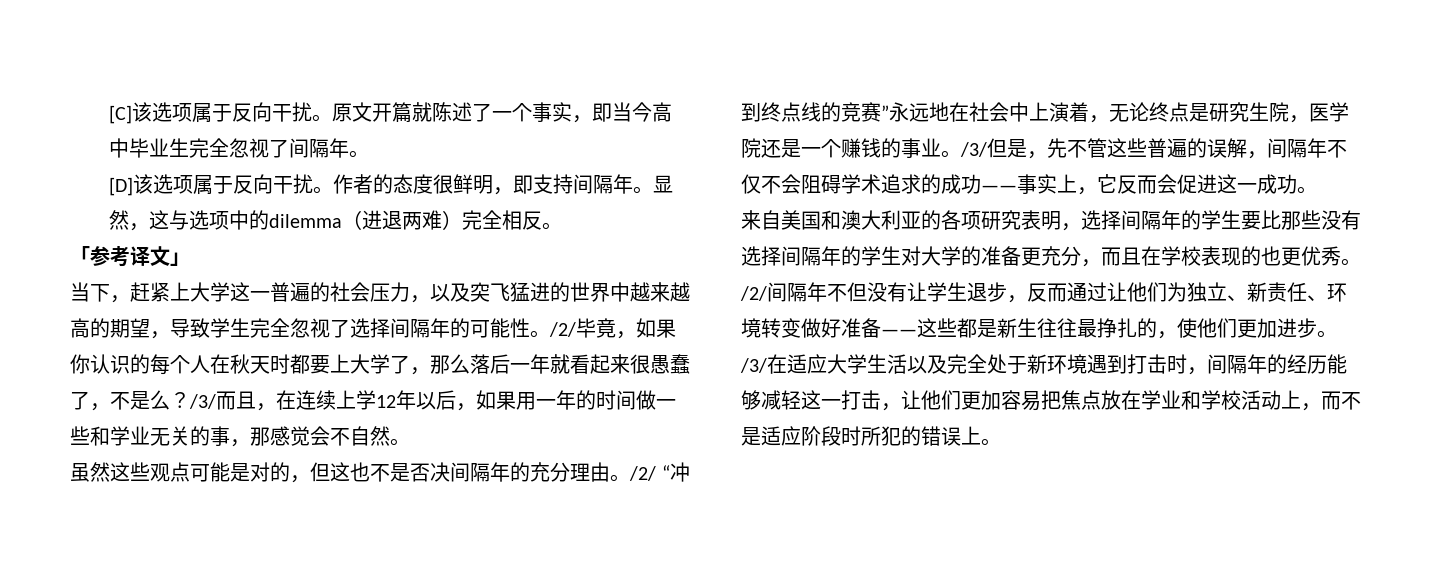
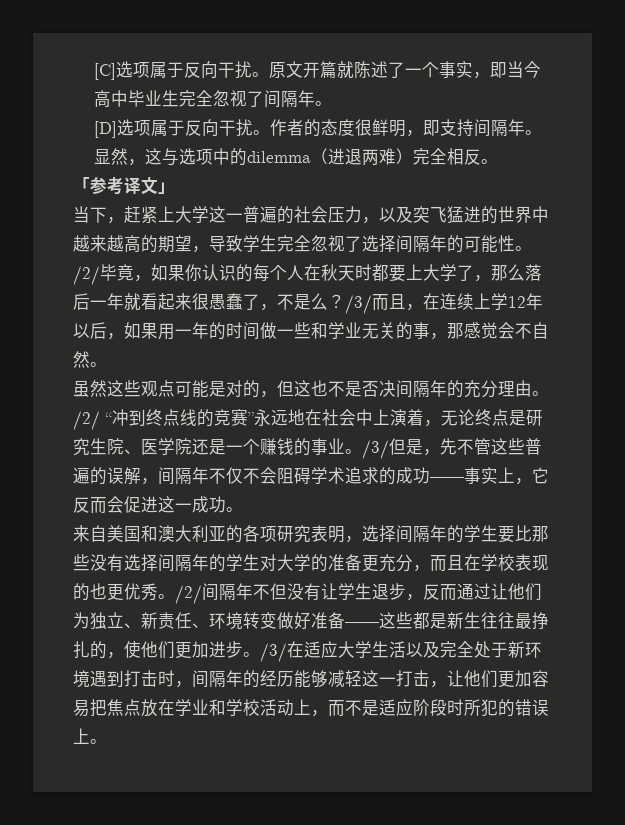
- [C]该选项属于反向干扰。
+ [C]选项属于反向干扰。
- [D]该选项属于反向干扰。
+ [D]选项属于反向干扰。
- /2/ “冲到终点线的竞赛”永远地在社会中上演着，无论终点是研究生院，医学院还是一个赚钱的事业。
+ /2/ “冲到终点线的竞赛”永远地在社会中上演着，无论终点是研究生院、医学院还是一个赚钱的事业。

